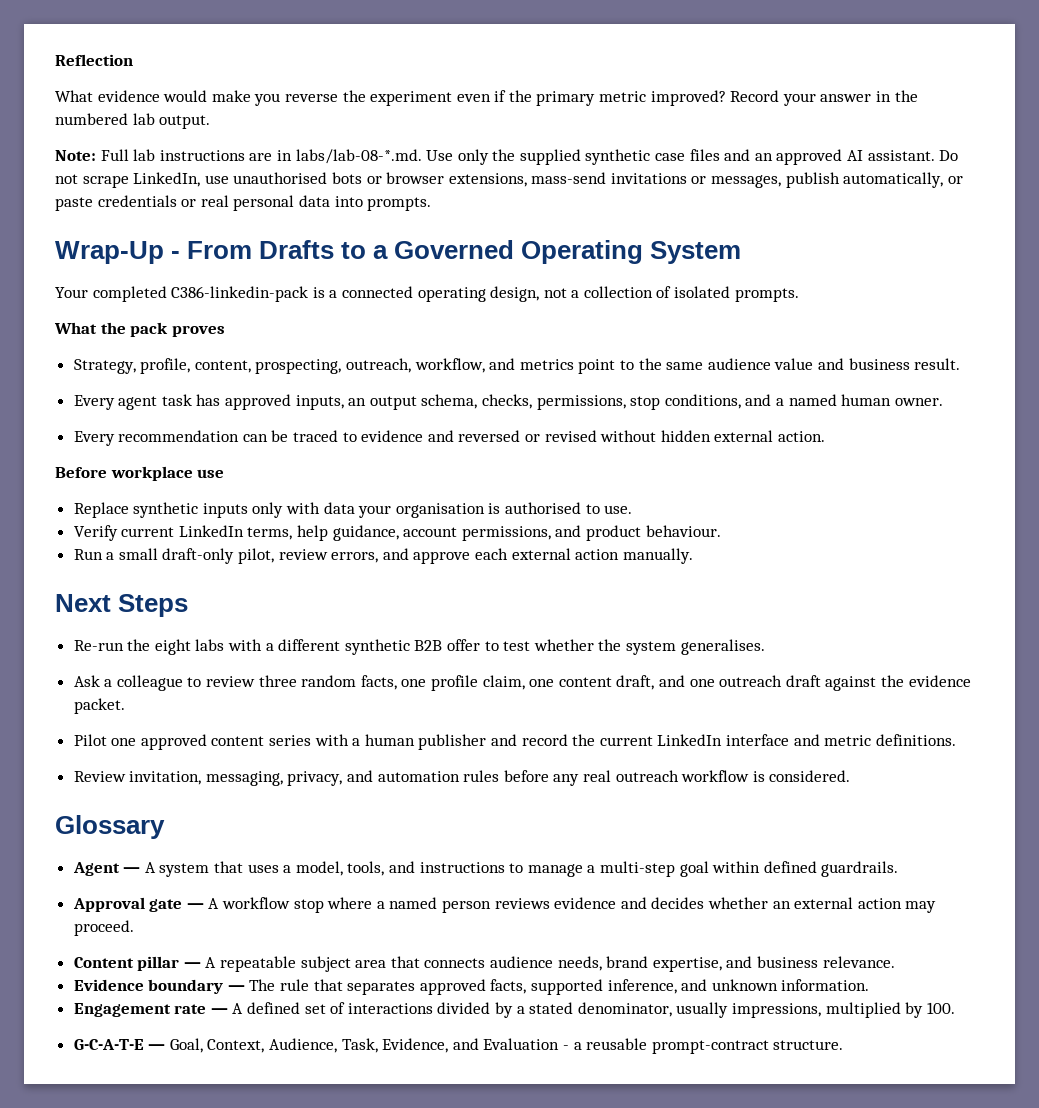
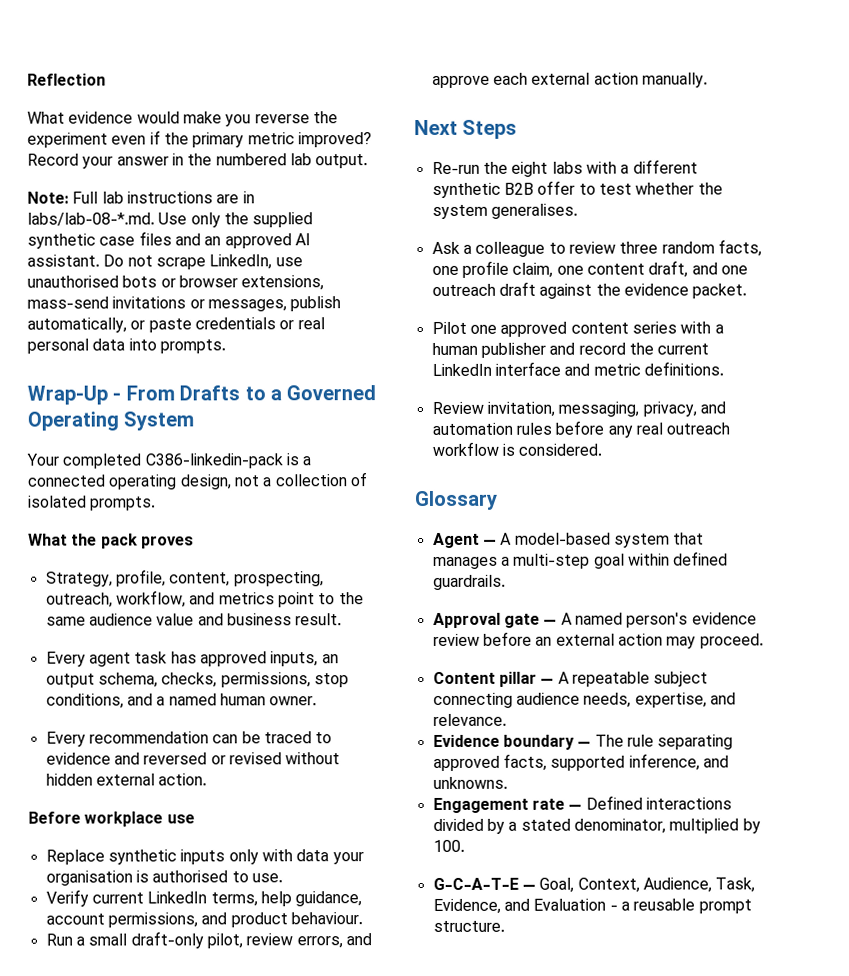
- Agent — A system that uses a model, tools, and instructions to manage a multi-step goal within defined guardrails.
+ Agent — A model-based system that manages a multi-step goal within defined guardrails.
- Approval gate — A workflow stop where a named person reviews evidence and decides whether an external action may proceed.
+ Approval gate — A named person's evidence review before an external action may proceed.
- Content pillar — A repeatable subject area that connects audience needs, brand expertise, and business relevance.
+ Content pillar — A repeatable subject connecting audience needs, expertise, and relevance.
- Evidence boundary — The rule that separates approved facts, supported inference, and unknown information.
+ Evidence boundary — The rule separating approved facts, supported inference, and unknowns.
- Engagement rate — A defined set of interactions divided by a stated denominator, usually impressions, multiplied by 100.
+ Engagement rate — Defined interactions divided by a stated denominator, multiplied by 100.
- G-C-A-T-E — Goal, Context, Audience, Task, Evidence, and Evaluation - a reusable prompt-contract structure.
+ G-C-A-T-E — Goal, Context, Audience, Task, Evidence, and Evaluation - a reusable prompt structure.

